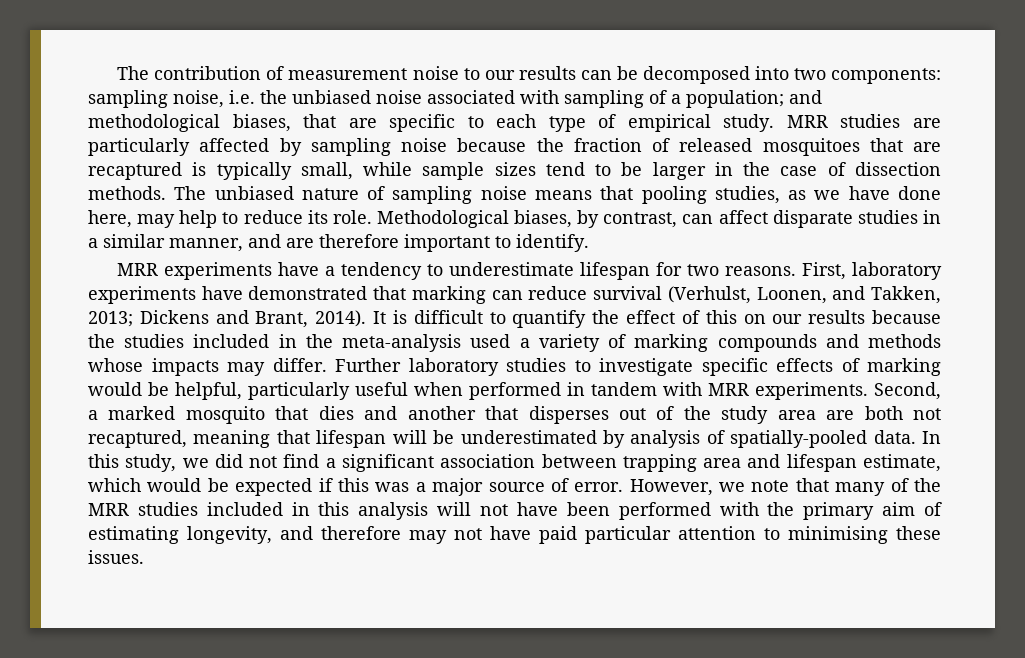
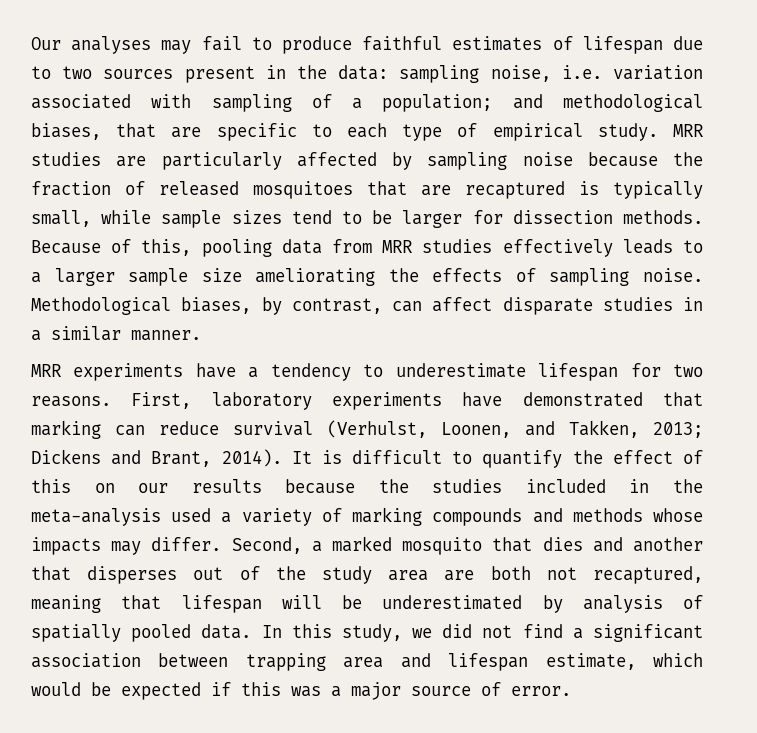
- The contribution of measurement noise to our results can be decomposed into two components: sampling noise, i.e. the unbiased noise associated with sampling of a population; and methodological biases, that are specific to each type of empirical study.
+ Our analyses may fail to produce faithful estimates of lifespan due to two sources present in the data: sampling noise, i.e. variation associated with sampling of a population; and methodological biases, that are specific to each type of empirical study.
- MRR studies are particularly affected by sampling noise because the fraction of released mosquitoes that are recaptured is typically small, while sample sizes tend to be larger in the case of dissection methods. The unbiased nature of sampling noise means that pooling studies, as we have done here, may help to reduce its role.
+ MRR studies are particularly affected by sampling noise because the fraction of released mosquitoes that are recaptured is typically small, while sample sizes tend to be larger for dissection methods. Because of this, pooling data from MRR studies effectively leads to a larger sample size ameliorating the effects of sampling noise.
- Methodological biases, by contrast, can affect disparate studies in a similar manner, and are therefore important to identify.
+ Methodological biases, by contrast, can affect disparate studies in a similar manner.
- Further laboratory studies to investigate specific effects of marking would be helpful, particularly useful when performed in tandem with MRR experiments.
- Second, a marked mosquito that dies and another that disperses out of the study area are both not recaptured, meaning that lifespan will be underestimated by analysis of spatially-pooled data.
+ Second, a marked mosquito that dies and another that disperses out of the study area are both not recaptured, meaning that lifespan will be underestimated by analysis of spatially pooled data.
- However, we note that many of the MRR studies included in this analysis will not have been performed with the primary aim of estimating longevity, and therefore may not have paid particular attention to minimising these issues.

